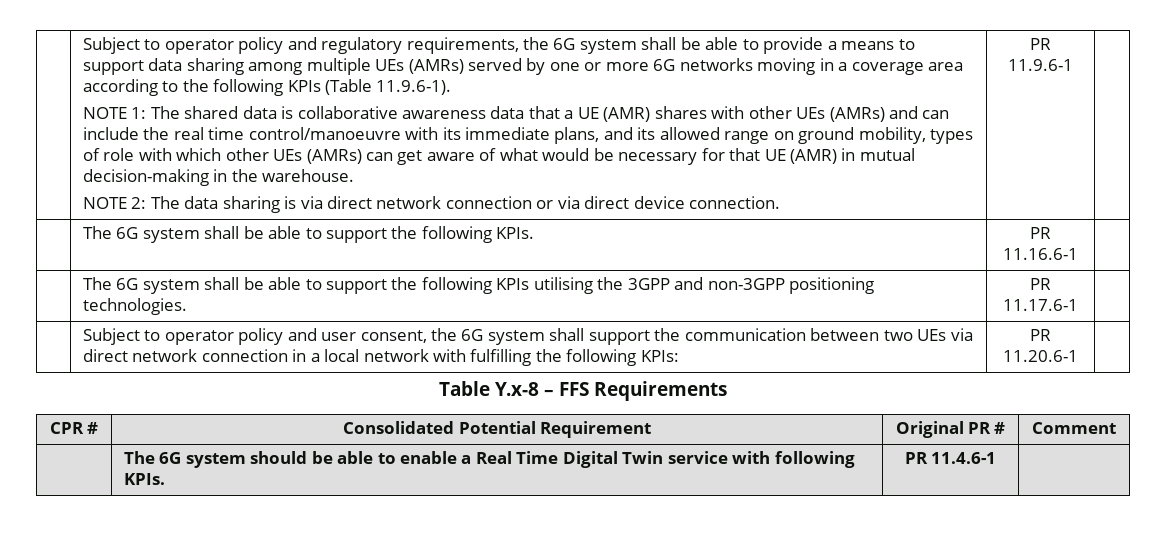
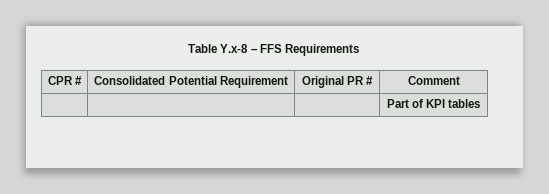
- Subject to operator policy and regulatory requirements, the 6G system shall be able to provide a means to support data sharing among multiple UEs (AMRs) served by one or more 6G networks moving in a coverage area according to the following KPIs (Table 11.9.6-1).
- NOTE 1: The shared data is collaborative awareness data that a UE (AMR) shares with other UEs (AMRs) and can include the real time control/manoeuvre with its immediate plans, and its allowed range on ground mobility, types of role with which other UEs (AMRs) can get aware of what would be necessary for that UE (AMR) in mutual decision-making in the warehouse.
- NOTE 2: The data sharing is via direct network connection or via direct device connection. | PR 11.9.6-1 |
- | The 6G system shall be able to support the following KPIs. | PR 11.16.6-1 |
- | The 6G system shall be able to support the following KPIs utilising the 3GPP and non-3GPP positioning technologies. | PR 11.17.6-1 |
- | Subject to operator policy and user consent, the 6G system shall support the communication between two UEs via direct network connection in a local network with fulfilling the following KPIs: | PR 11.20.6-1 |
- | The 6G system should be able to enable a Real Time Digital Twin service with following KPIs. | PR 11.4.6-1 |
+ | | | Part of KPI tables

